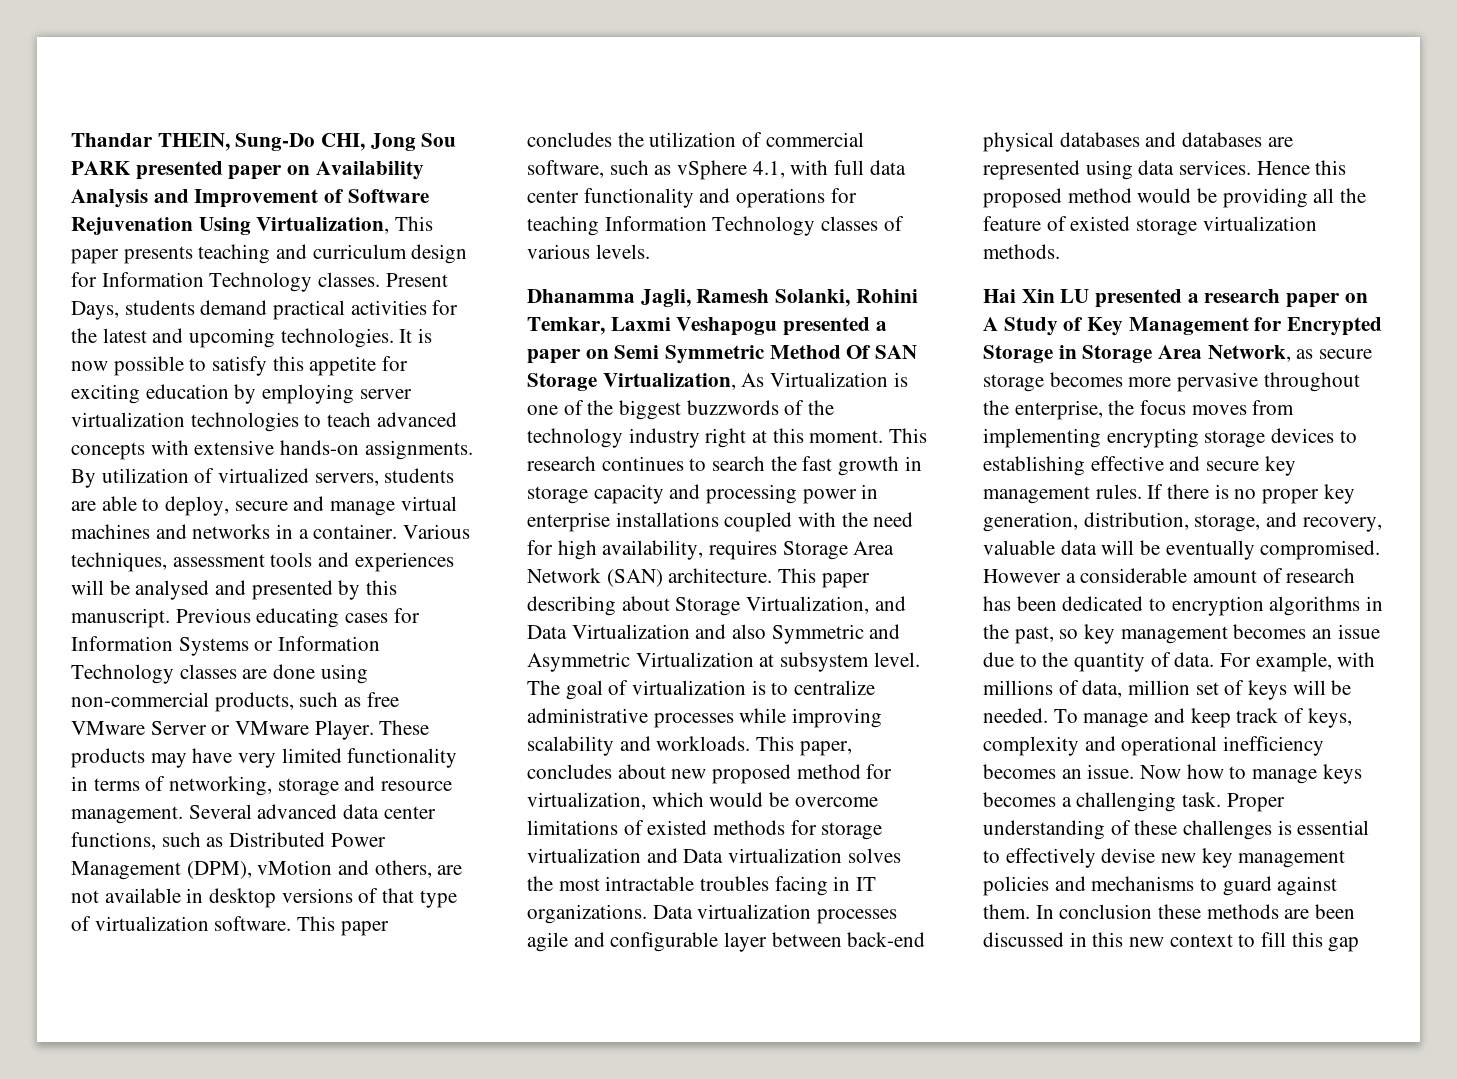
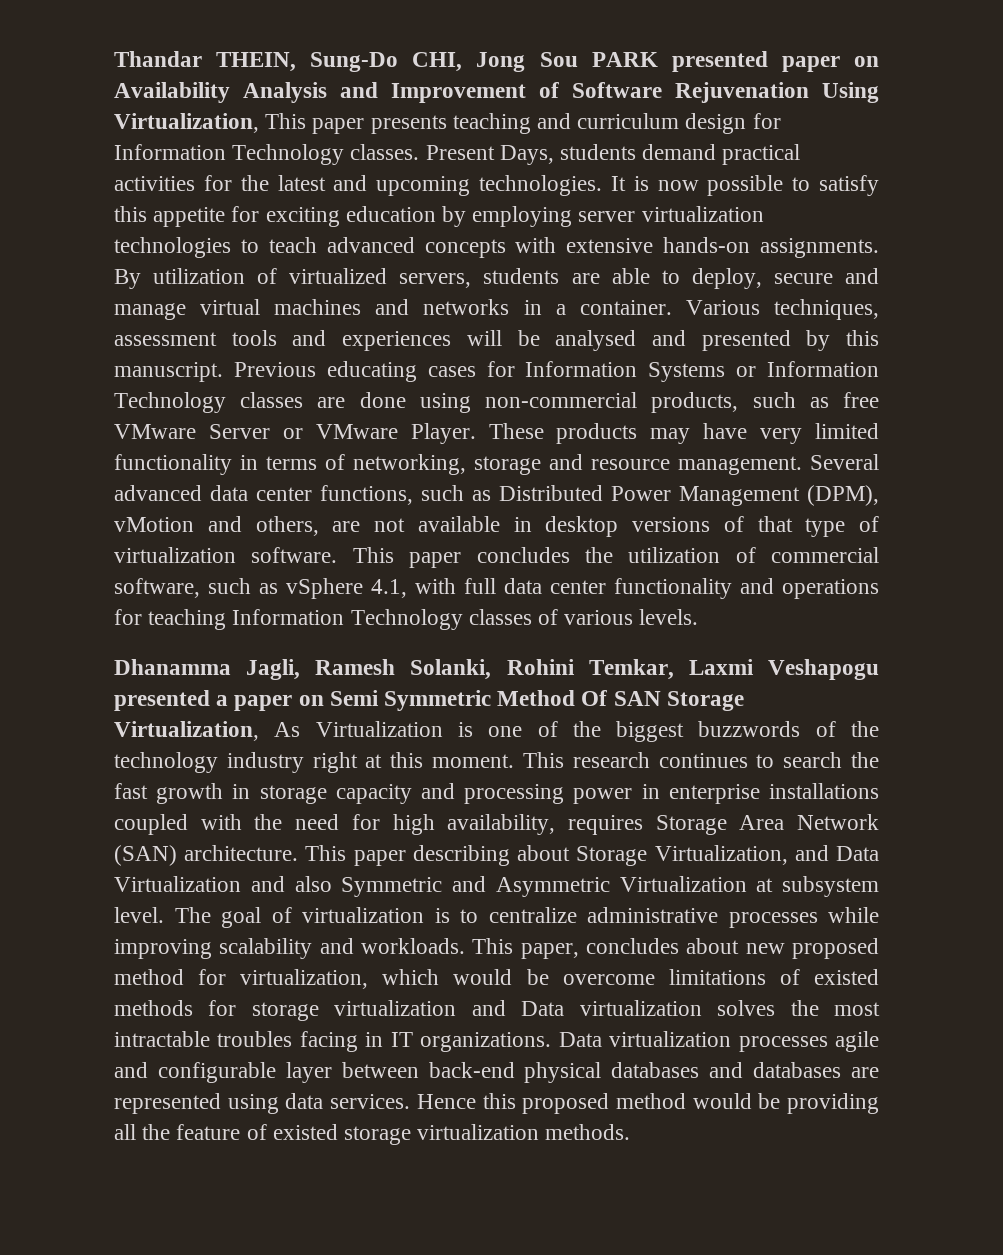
- Hai Xin LU presented a research paper on A Study of Key Management for Encrypted Storage in Storage Area Network, as secure storage becomes more pervasive throughout the enterprise, the focus moves from implementing encrypting storage devices to establishing effective and secure key management rules. If there is no proper key generation, distribution, storage, and recovery, valuable data will be eventually compromised. However a considerable amount of research has been dedicated to encryption algorithms in the past, so key management becomes an issue due to the quantity of data. For example, with millions of data, million set of keys will be needed. To manage and keep track of keys, complexity and operational inefficiency becomes an issue. Now how to manage keys becomes a challenging task. Proper understanding of these challenges is essential to effectively devise new key management policies and mechanisms to guard against them. In conclusion these methods are been discussed in this new context to fill this gap

